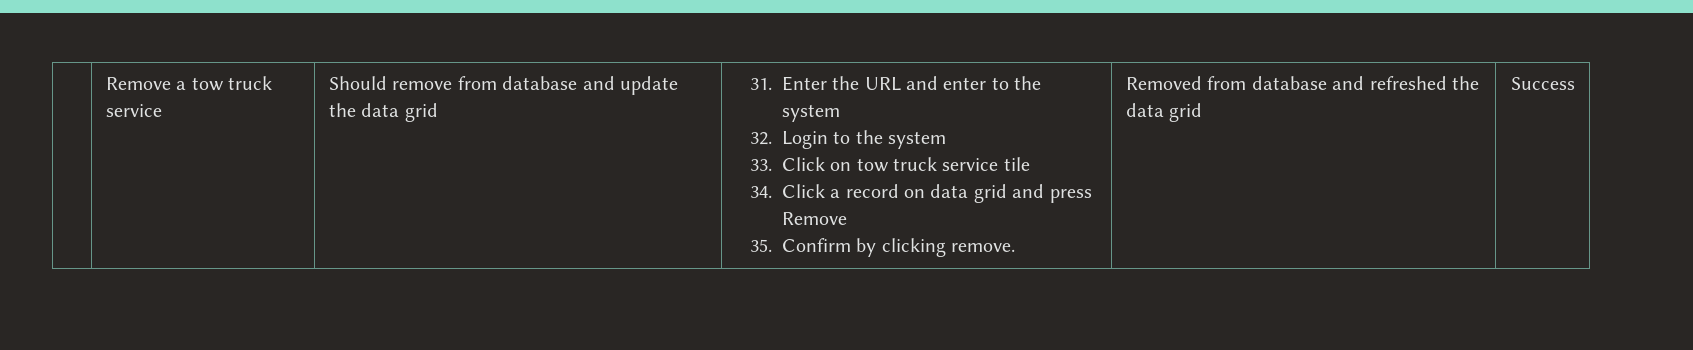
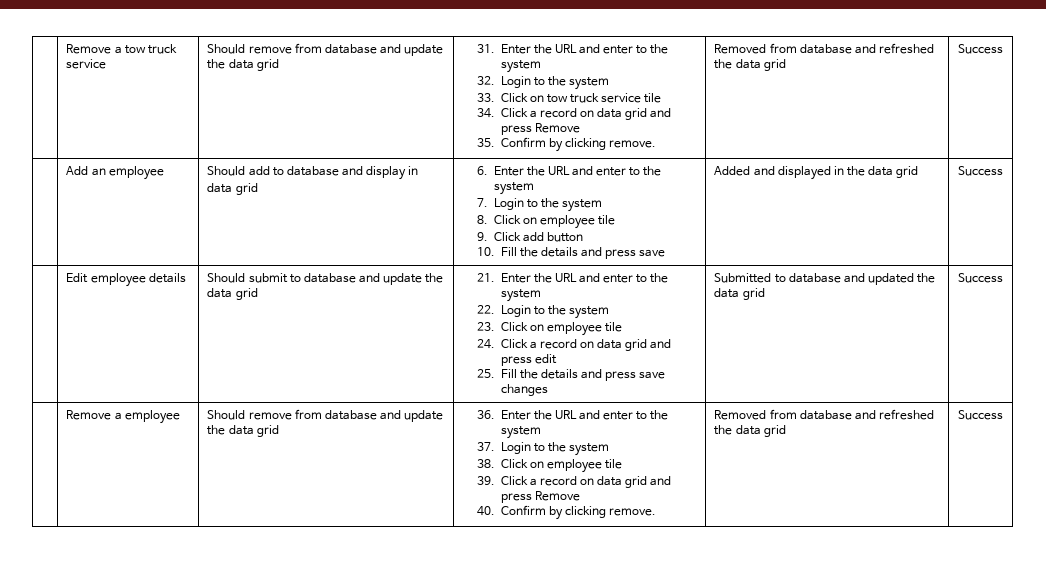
+ Add an employee | Should add to database and display in data grid | 6. Enter the URL and enter to the system
+ 7. Login to the system
+ 8. Click on employee tile
+ 9. Click add button
+ 10. Fill the details and press save | Added and displayed in the data grid | Success
+ | Edit employee details | Should submit to database and update the data grid | 21. Enter the URL and enter to the system
+ 22. Login to the system
+ 23. Click on employee tile
+ 24. Click a record on data grid and press edit
+ 25. Fill the details and press save changes | Submitted to database and updated the data grid | Success
+ | Remove a employee | Should remove from database and update the data grid | 36. Enter the URL and enter to the system
+ 37. Login to the system
+ 38. Click on employee tile
+ 39. Click a record on data grid and press Remove
+ 40. Confirm by clicking remove. | Removed from database and refreshed the data grid | Success

